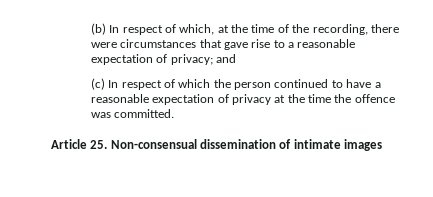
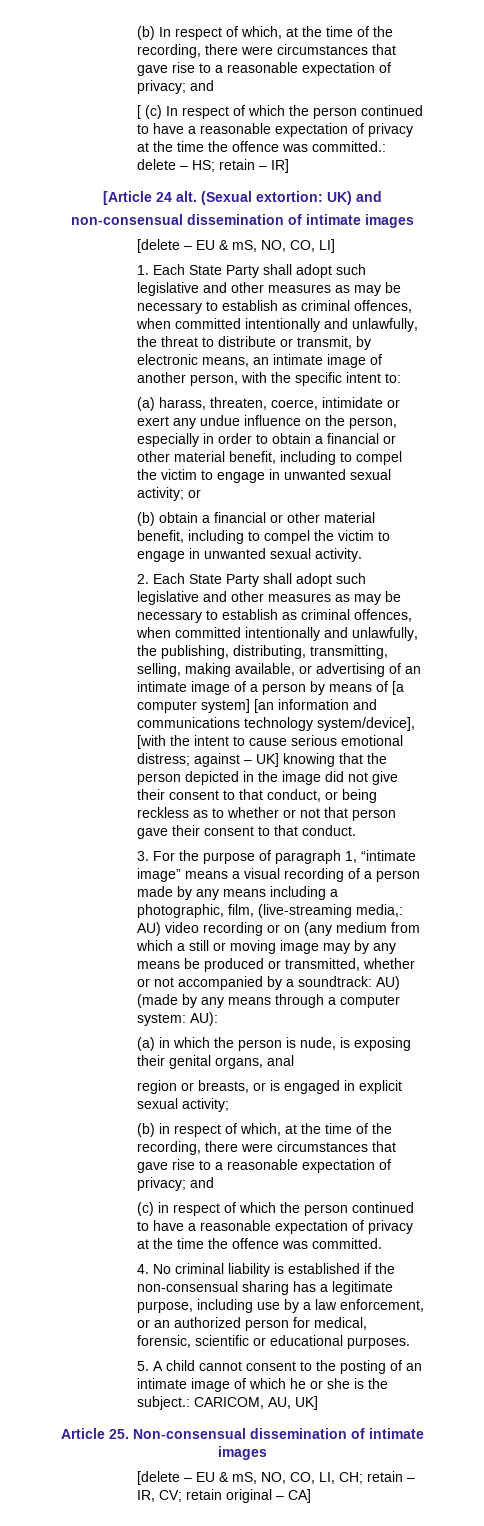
- (c) In respect of which the person continued to have a reasonable expectation of privacy at the time the offence was committed.
+ [ (c) In respect of which the person continued to have a reasonable expectation of privacy at the time the offence was committed.: delete – HS; retain – IR]
+ [Article 24 alt. (Sexual extortion: UK) and
+ non-consensual dissemination of intimate images
+ [delete – EU & mS, NO, CO, LI]
+ 1. Each State Party shall adopt such legislative and other measures as may be necessary to establish as criminal offences, when committed intentionally and unlawfully, the threat to distribute or transmit, by electronic means, an intimate image of another person, with the specific intent to:
+ (a) harass, threaten, coerce, intimidate or exert any undue influence on the person, especially in order to obtain a financial or other material benefit, including to compel the victim to engage in unwanted sexual activity; or
+ (b) obtain a financial or other material benefit, including to compel the victim to engage in unwanted sexual activity.
+ 2. Each State Party shall adopt such legislative and other measures as may be necessary to establish as criminal offences, when committed intentionally and unlawfully, the publishing, distributing, transmitting, selling, making available, or advertising of an intimate image of a person by means of [a computer system] [an information and communications technology system/device], [with the intent to cause serious emotional distress; against – UK] knowing that the person depicted in the image did not give their consent to that conduct, or being reckless as to whether or not that person gave their consent to that conduct.
+ 3. For the purpose of paragraph 1, “intimate image” means a visual recording of a person made by any means including a photographic, film, (live-streaming media,: AU) video recording or on (any medium from which a still or moving image may by any means be produced or transmitted, whether or not accompanied by a soundtrack: AU) (made by any means through a computer system: AU):
+ (a) in which the person is nude, is exposing their genital organs, anal
+ region or breasts, or is engaged in explicit sexual activity;
+ (b) in respect of which, at the time of the recording, there were circumstances that gave rise to a reasonable expectation of privacy; and
+ (c) in respect of which the person continued to have a reasonable expectation of privacy at the time the offence was committed.
+ 4. No criminal liability is established if the non-consensual sharing has a legitimate purpose, including use by a law enforcement, or an authorized person for medical, forensic, scientific or educational purposes.
+ 5. A child cannot consent to the posting of an intimate image of which he or she is the subject.: CARICOM, AU, UK]
+ [delete – EU & mS, NO, CO, LI, CH; retain – IR, CV; retain original – CA]

